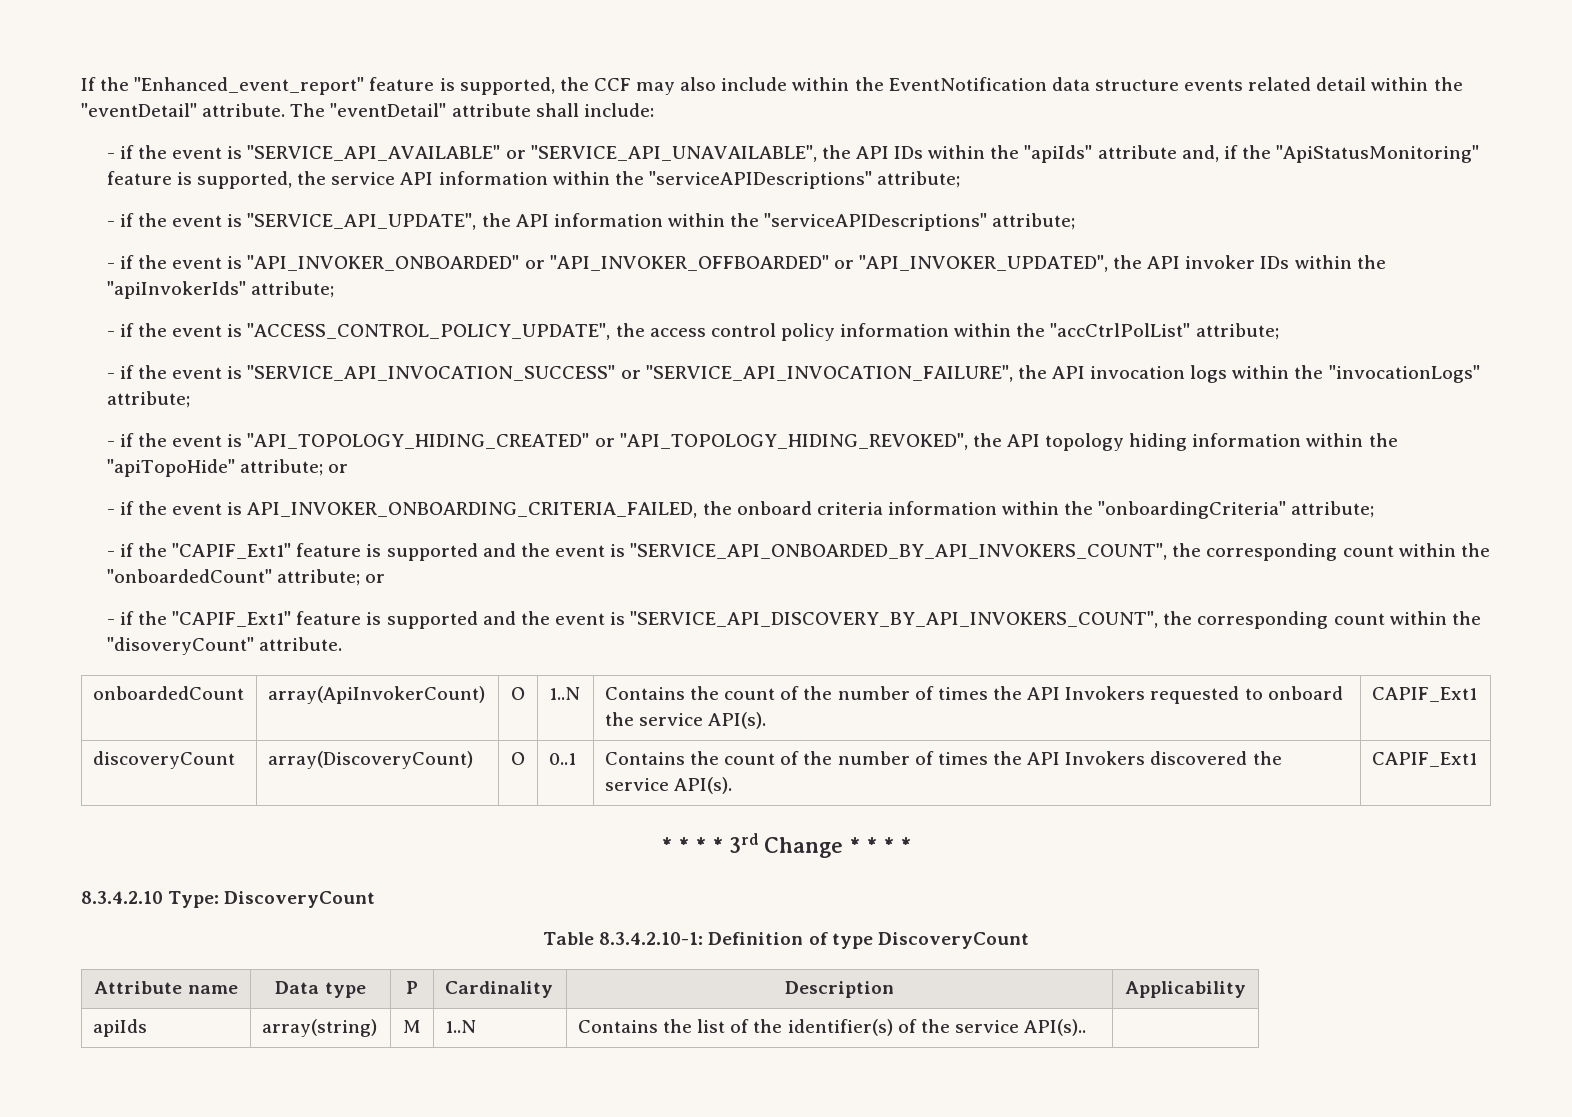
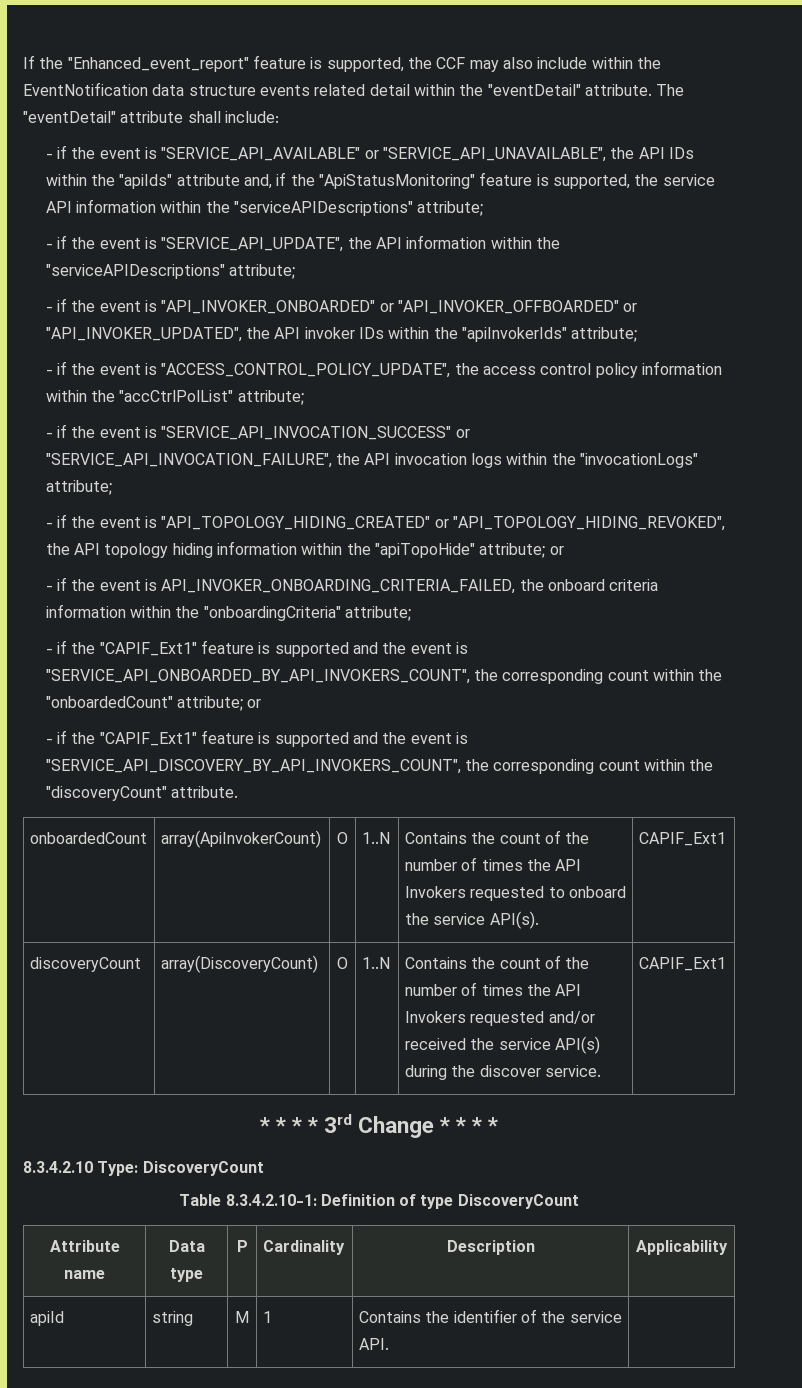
- - if the "CAPIF_Ext1" feature is supported and the event is "SERVICE_API_DISCOVERY_BY_API_INVOKERS_COUNT", the corresponding count within the "disoveryCount" attribute.
+ - if the "CAPIF_Ext1" feature is supported and the event is "SERVICE_API_DISCOVERY_BY_API_INVOKERS_COUNT", the corresponding count within the "discoveryCount" attribute.
- discoveryCount | array(DiscoveryCount) | O | 0..1 | Contains the count of the number of times the API Invokers discovered the service API(s). | CAPIF_Ext1
+ discoveryCount | array(DiscoveryCount) | O | 1..N | Contains the count of the number of times the API Invokers requested and/or received the service API(s) during the discover service. | CAPIF_Ext1
- apiIds | array(string) | M | 1..N | Contains the list of the identifier(s) of the service API(s).. |
+ apiId | string | M | 1 | Contains the identifier of the service API. |

